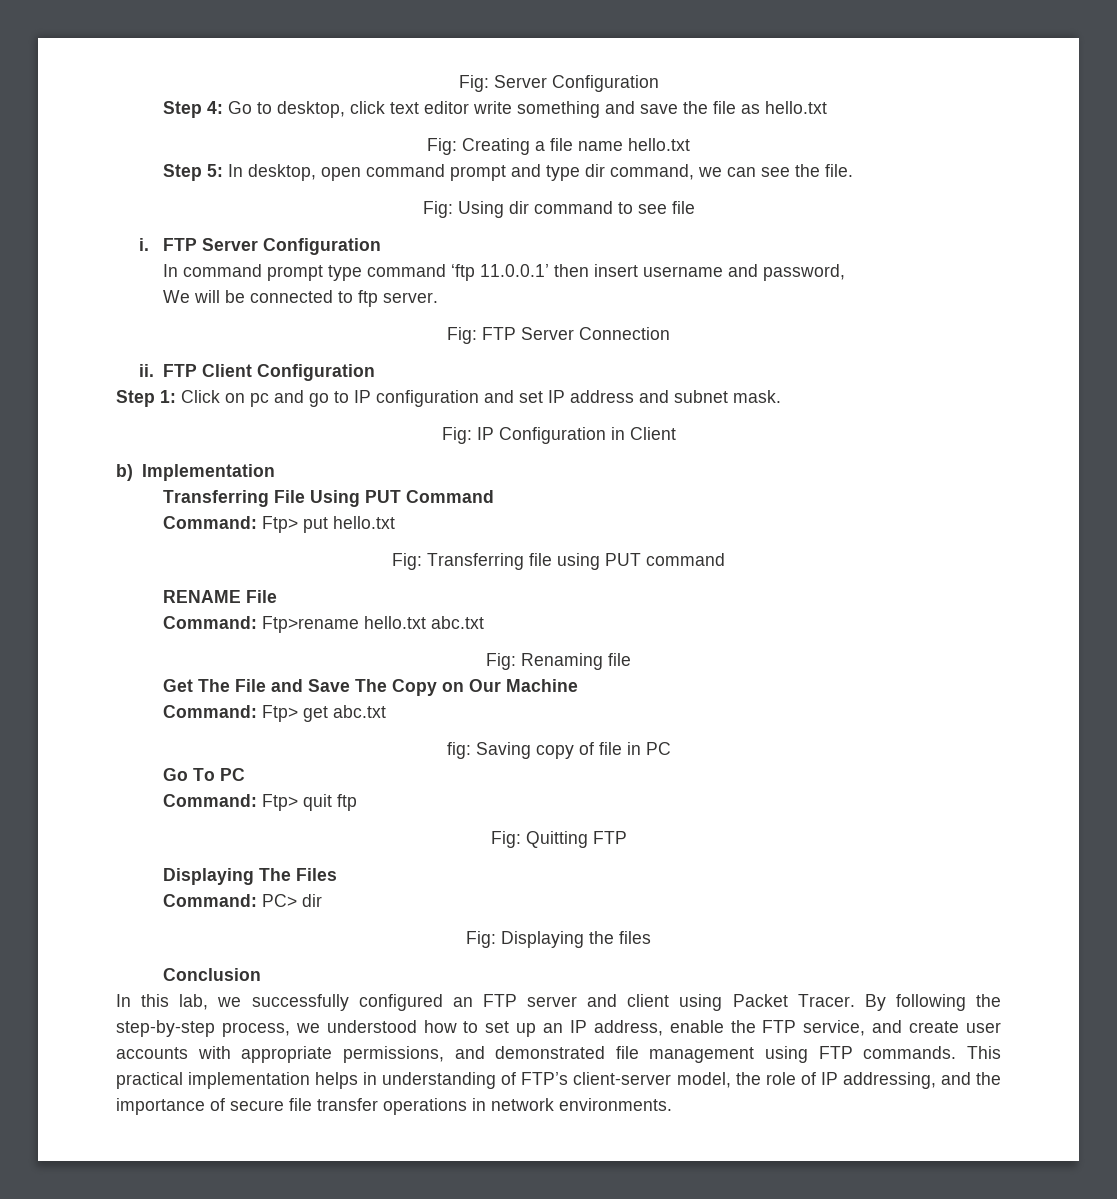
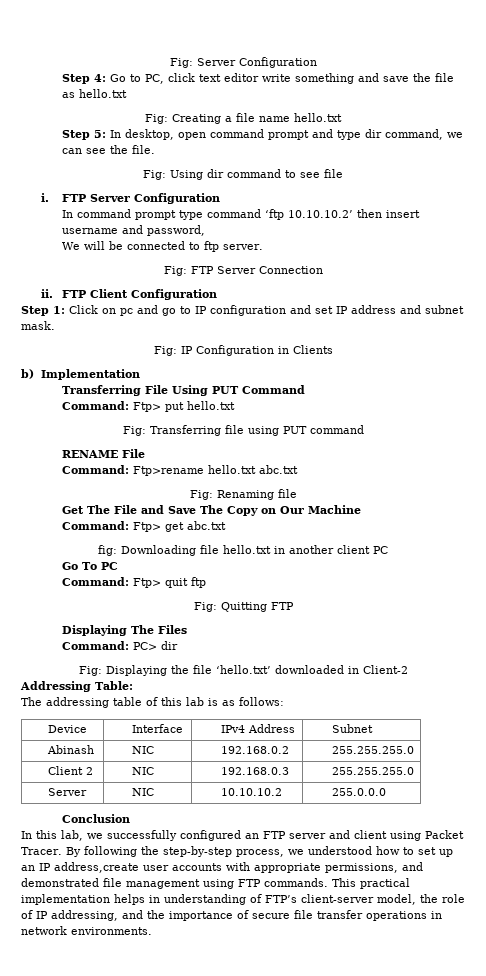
- Step 4: Go to desktop, click text editor write something and save the file as hello.txt
+ Step 4: Go to PC, click text editor write something and save the file as hello.txt
- In command prompt type command ‘ftp 11.0.0.1’ then insert username and password,
+ In command prompt type command ‘ftp 10.10.10.2’ then insert username and password,
- Fig: IP Configuration in Client
+ Fig: IP Configuration in Clients
- fig: Saving copy of file in PC
+ fig: Downloading file hello.txt in another client PC
- Fig: Displaying the files
+ Fig: Displaying the file ‘hello.txt’ downloaded in Client-2
+ Addressing Table:
+ The addressing table of this lab is as follows:
+ Device | Interface | IPv4 Address | Subnet
+ Abinash | NIC | 192.168.0.2 | 255.255.255.0
+ Client 2 | NIC | 192.168.0.3 | 255.255.255.0
+ Server | NIC | 10.10.10.2 | 255.0.0.0
- By following the step-by-step process, we understood how to set up an IP address, enable the FTP service, and create user accounts with appropriate permissions, and demonstrated file management using FTP commands.
+ By following the step-by-step process, we understood how to set up an IP address,create user accounts with appropriate permissions, and demonstrated file management using FTP commands.

